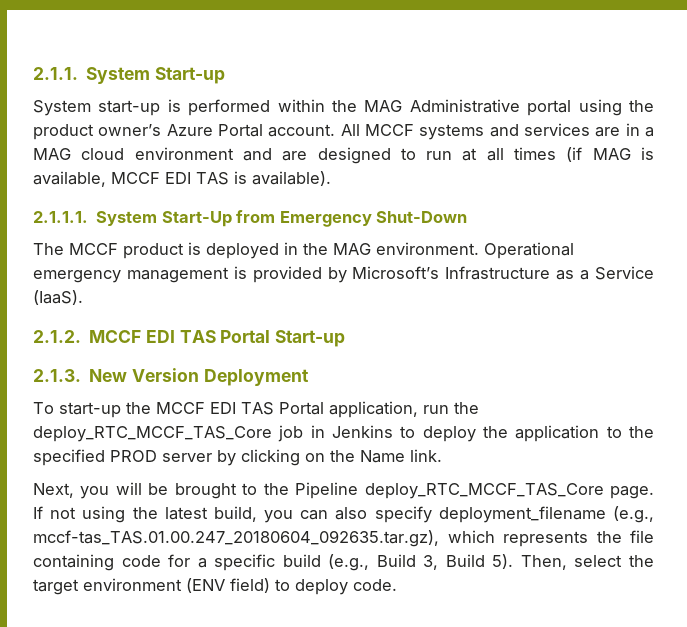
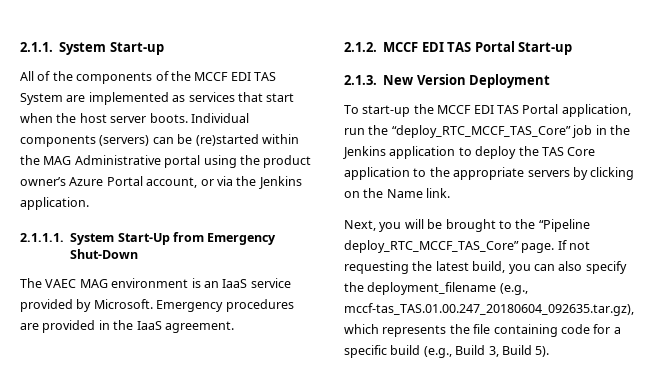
- System start-up is performed within the MAG Administrative portal using the product owner’s Azure Portal account. All MCCF systems and services are in a MAG cloud environment and are designed to run at all times (if MAG is available, MCCF EDI TAS is available).
+ All of the components of the MCCF EDI TAS System are implemented as services that start when the host server boots. Individual components (servers) can be (re)started within the MAG Administrative portal using the product owner’s Azure Portal account, or via the Jenkins application.
- The MCCF product is deployed in the MAG environment. Operational emergency management is provided by Microsoft’s Infrastructure as a Service (IaaS).
+ The VAEC MAG environment is an IaaS service provided by Microsoft. Emergency procedures are provided in the IaaS agreement.
- To start-up the MCCF EDI TAS Portal application, run the deploy_RTC_MCCF_TAS_Core job in Jenkins to deploy the application to the specified PROD server by clicking on the Name link.
+ To start-up the MCCF EDI TAS Portal application, run the “deploy_RTC_MCCF_TAS_Core” job in the Jenkins application to deploy the TAS Core application to the appropriate servers by clicking on the Name link.
- Next, you will be brought to the Pipeline deploy_RTC_MCCF_TAS_Core page.
+ Next, you will be brought to the “Pipeline deploy_RTC_MCCF_TAS_Core” page.
- If not using the latest build, you can also specify deployment_filename (e.g., mccf-tas_TAS.01.00.247_20180604_092635.tar.gz), which represents the file containing code for a specific build (e.g., Build 3, Build 5). Then, select the target environment (ENV field) to deploy code.
+ If not requesting the latest build, you can also specify the deployment_filename (e.g., mccf-tas_TAS.01.00.247_20180604_092635.tar.gz), which represents the file containing code for a specific build (e.g., Build 3, Build 5).

